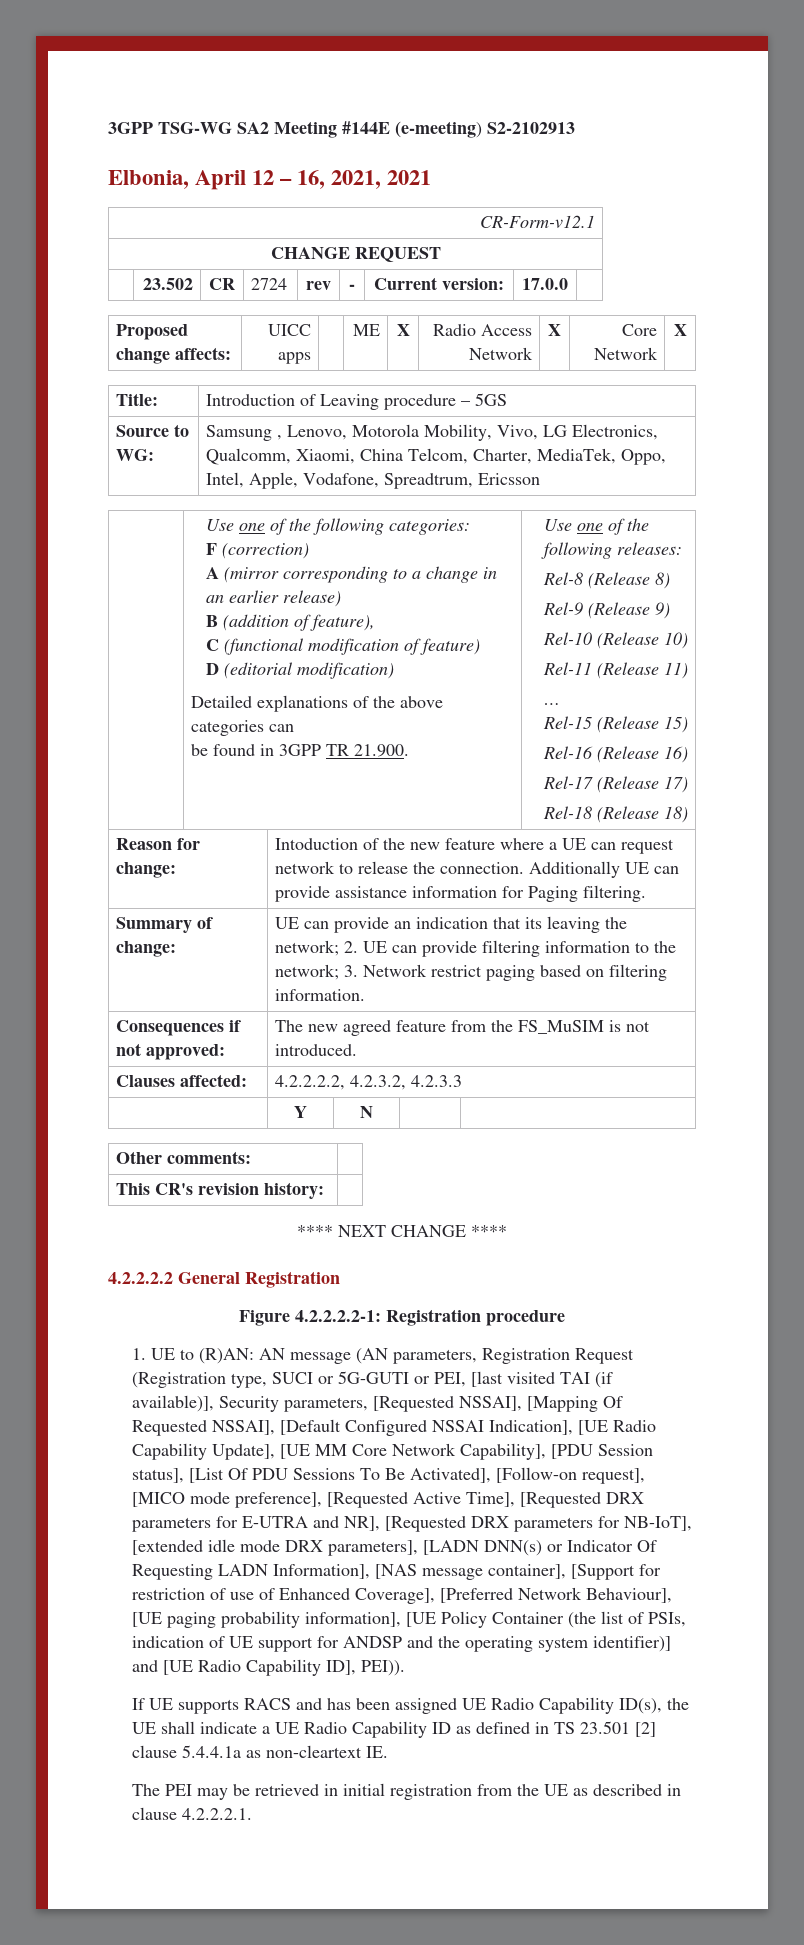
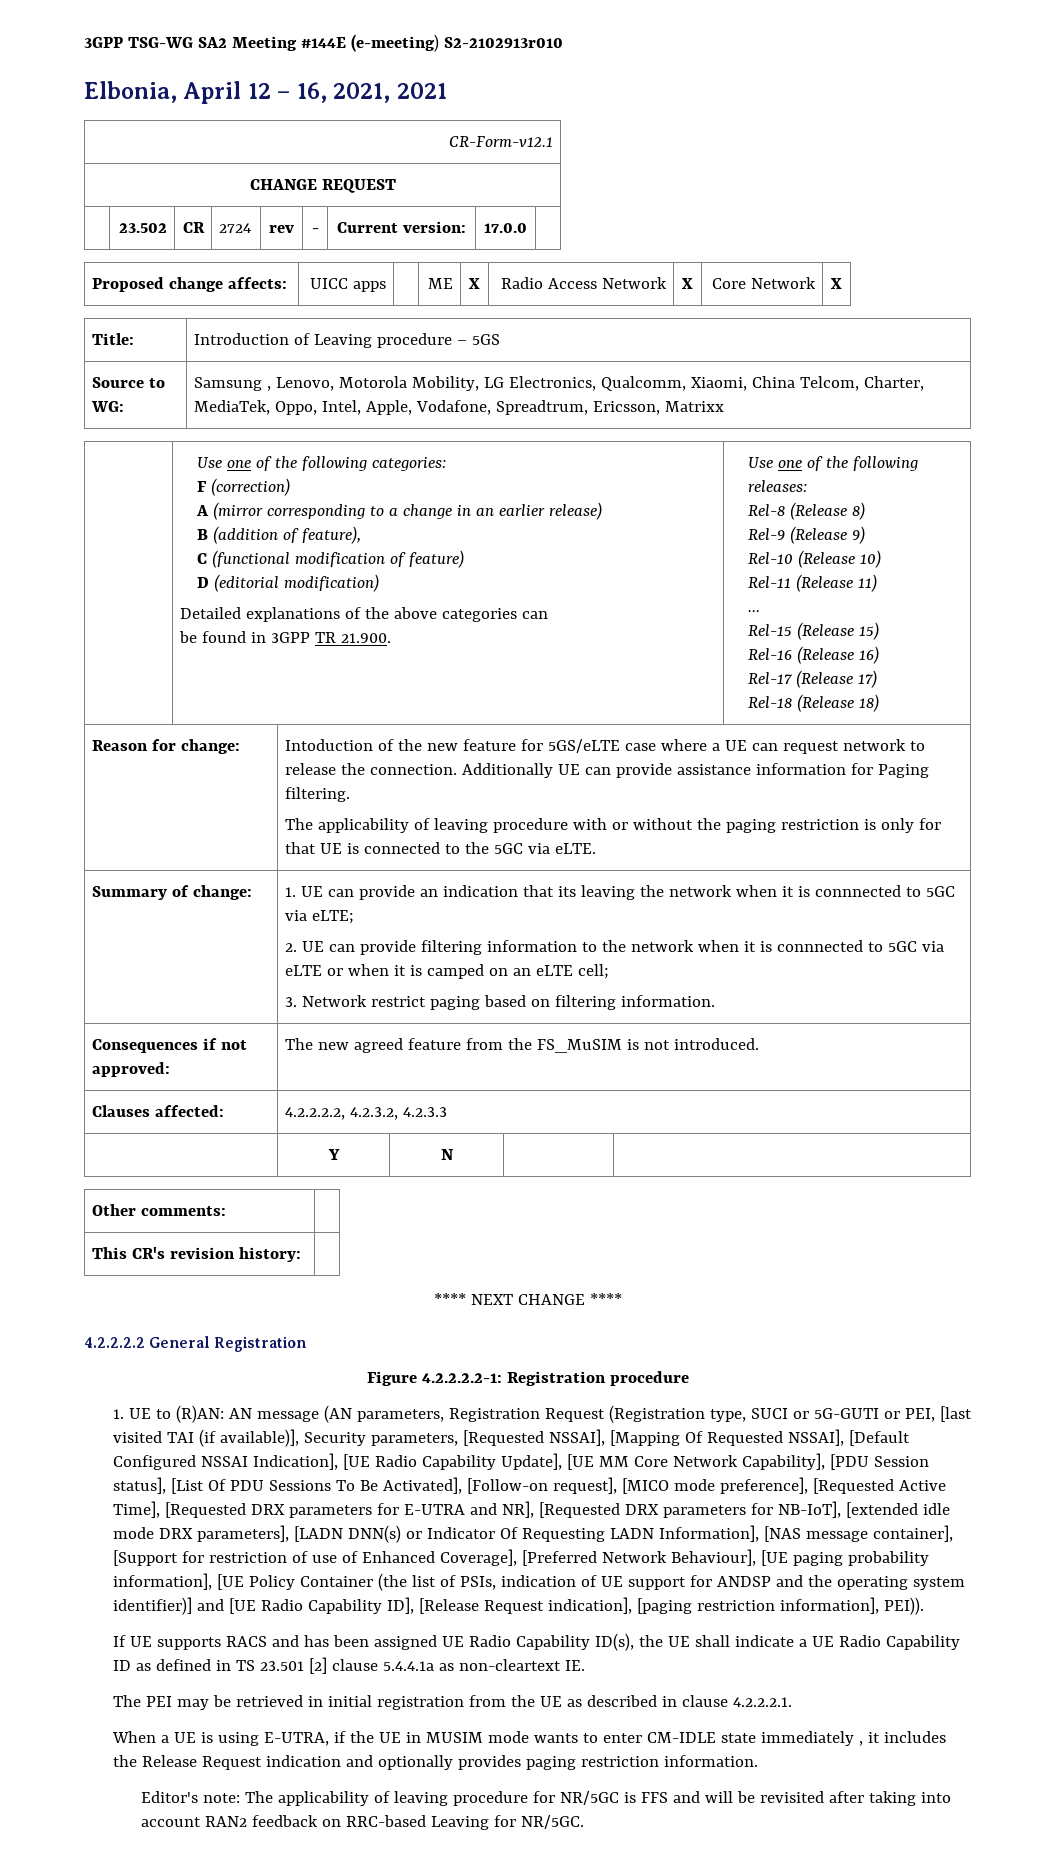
- 3GPP TSG-WG SA2 Meeting #144E (e-meeting) S2-2102913
+ 3GPP TSG-WG SA2 Meeting #144E (e-meeting) S2-2102913r010
- Source to WG: | Samsung , Lenovo, Motorola Mobility, Vivo, LG Electronics, Qualcomm, Xiaomi, China Telcom, Charter, MediaTek, Oppo, Intel, Apple, Vodafone, Spreadtrum, Ericsson
+ Source to WG: | Samsung , Lenovo, Motorola Mobility, LG Electronics, Qualcomm, Xiaomi, China Telcom, Charter, MediaTek, Oppo, Intel, Apple, Vodafone, Spreadtrum, Ericsson, Matrixx
- Intoduction of the new feature where a UE can request network to release the connection.
+ Intoduction of the new feature for 5GS/eLTE case where a UE can request network to release the connection.
+ The applicability of leaving procedure with or without the paging restriction is only for that UE is connected to the 5GC via eLTE.
- UE can provide an indication that its leaving the network; 2. UE can provide filtering information to the network; 3. Network restrict paging based on filtering information.
+ 1. UE can provide an indication that its leaving the network when it is connnected to 5GC via eLTE;
+ 2. UE can provide filtering information to the network when it is connnected to 5GC via eLTE or when it is camped on an eLTE cell;
+ 3. Network restrict paging based on filtering information.
- AN message (AN parameters, Registration Request (Registration type, SUCI or 5G-GUTI or PEI, [last visited TAI (if available)], Security parameters, [Requested NSSAI], [Mapping Of Requested NSSAI], [Default Configured NSSAI Indication], [UE Radio Capability Update], [UE MM Core Network Capability], [PDU Session status], [List Of PDU Sessions To Be Activated], [Follow-on request], [MICO mode preference], [Requested Active Time], [Requested DRX parameters for E-UTRA and NR], [Requested DRX parameters for NB-IoT], [extended idle mode DRX parameters], [LADN DNN(s) or Indicator Of Requesting LADN Information], [NAS message container], [Support for restriction of use of Enhanced Coverage], [Preferred Network Behaviour], [UE paging probability information], [UE Policy Container (the list of PSIs, indication of UE support for ANDSP and the operating system identifier)] and [UE Radio Capability ID], PEI)).
+ AN message (AN parameters, Registration Request (Registration type, SUCI or 5G-GUTI or PEI, [last visited TAI (if available)], Security parameters, [Requested NSSAI], [Mapping Of Requested NSSAI], [Default Configured NSSAI Indication], [UE Radio Capability Update], [UE MM Core Network Capability], [PDU Session status], [List Of PDU Sessions To Be Activated], [Follow-on request], [MICO mode preference], [Requested Active Time], [Requested DRX parameters for E-UTRA and NR], [Requested DRX parameters for NB-IoT], [extended idle mode DRX parameters], [LADN DNN(s) or Indicator Of Requesting LADN Information], [NAS message container], [Support for restriction of use of Enhanced Coverage], [Preferred Network Behaviour], [UE paging probability information], [UE Policy Container (the list of PSIs, indication of UE support for ANDSP and the operating system identifier)] and [UE Radio Capability ID], [Release Request indication], [paging restriction information], PEI)).
+ When a UE is using E-UTRA, if the UE in MUSIM mode wants to enter CM-IDLE state immediately , it includes the Release Request indication and optionally provides paging restriction information.
+ Editor's note: The applicability of leaving procedure for NR/5GC is FFS and will be revisited after taking into account RAN2 feedback on RRC-based Leaving for NR/5GC.

